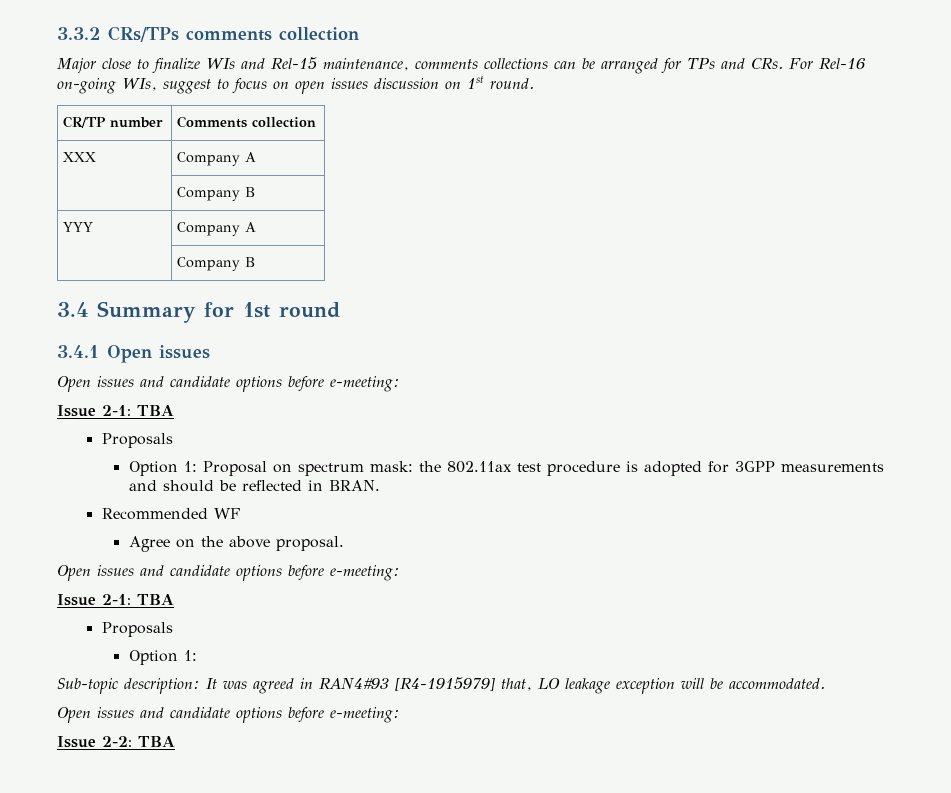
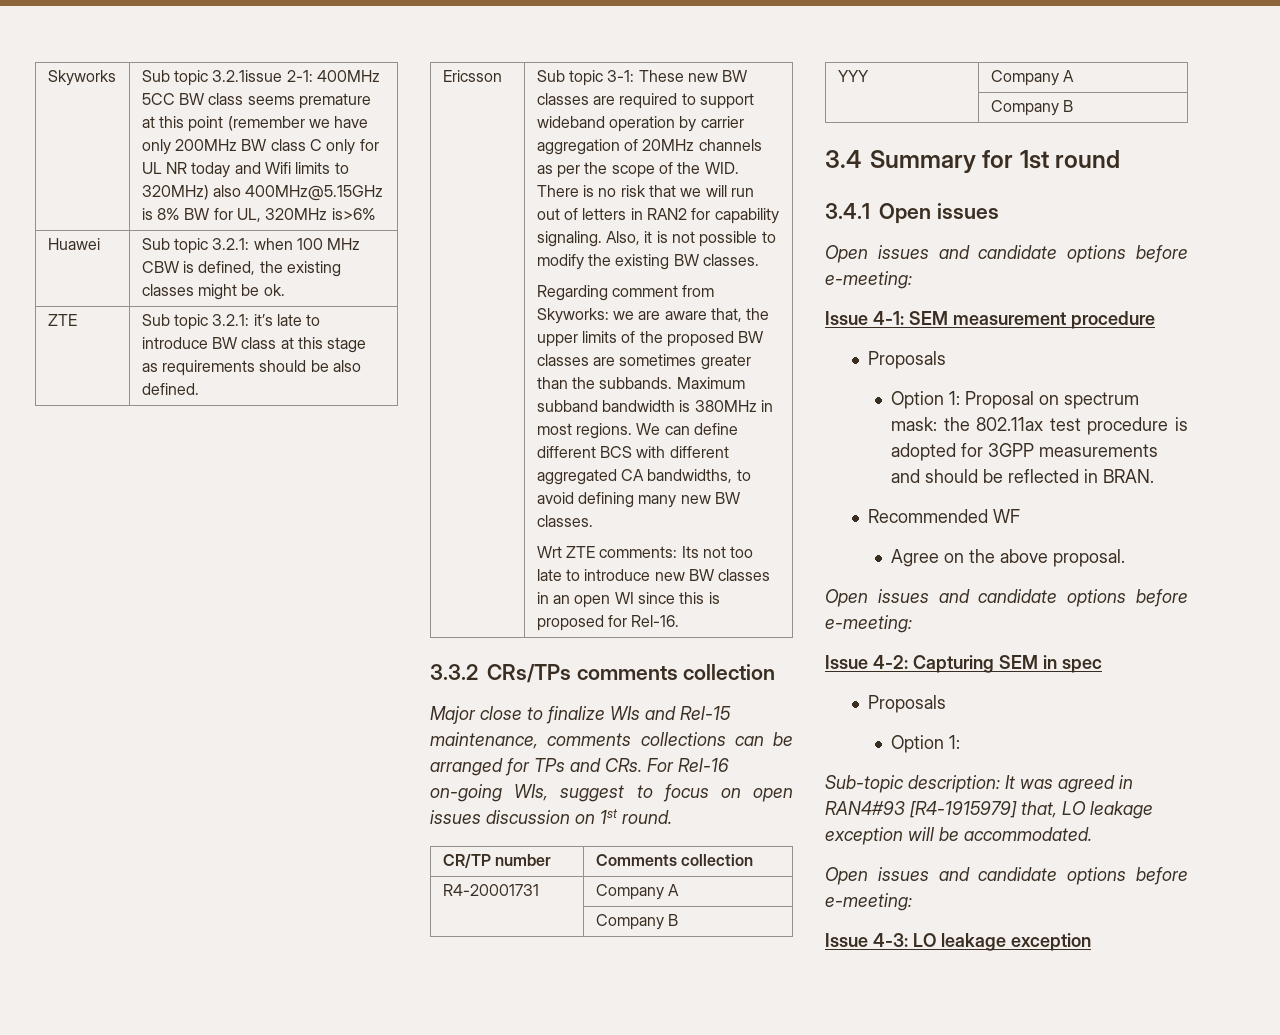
+ Skyworks | Sub topic 3.2.1issue 2-1: 400MHz 5CC BW class seems premature at this point (remember we have only 200MHz BW class C only for UL NR today and Wifi limits to 320MHz) also 400MHz@5.15GHz is 8% BW for UL, 320MHz is>6%
+ Huawei | Sub topic 3.2.1: when 100 MHz CBW is defined, the existing classes might be ok.
+ ZTE | Sub topic 3.2.1: it’s late to introduce BW class at this stage as requirements should be also defined.
+ Ericsson | Sub topic 3-1: These new BW classes are required to support wideband operation by carrier aggregation of 20MHz channels as per the scope of the WID. There is no risk that we will run out of letters in RAN2 for capability signaling. Also, it is not possible to modify the existing BW classes.
+ Regarding comment from Skyworks: we are aware that, the upper limits of the proposed BW classes are sometimes greater than the subbands. Maximum subband bandwidth is 380MHz in most regions. We can define different BCS with different aggregated CA bandwidths, to avoid defining many new BW classes.
+ Wrt ZTE comments: Its not too late to introduce new BW classes in an open WI since this is proposed for Rel-16.
- XXX | Company A
+ R4-20001731 | Company A
  3.4.1 Open issues
  Open issues and candidate options before e-meeting:
- Issue 2-1: TBA
+ Issue 4-1: SEM measurement procedure
  Agree on the above proposal.
  Open issues and candidate options before e-meeting:
- Issue 2-1: TBA
+ Issue 4-2: Capturing SEM in spec
- Issue 2-2: TBA
+ Issue 4-3: LO leakage exception

